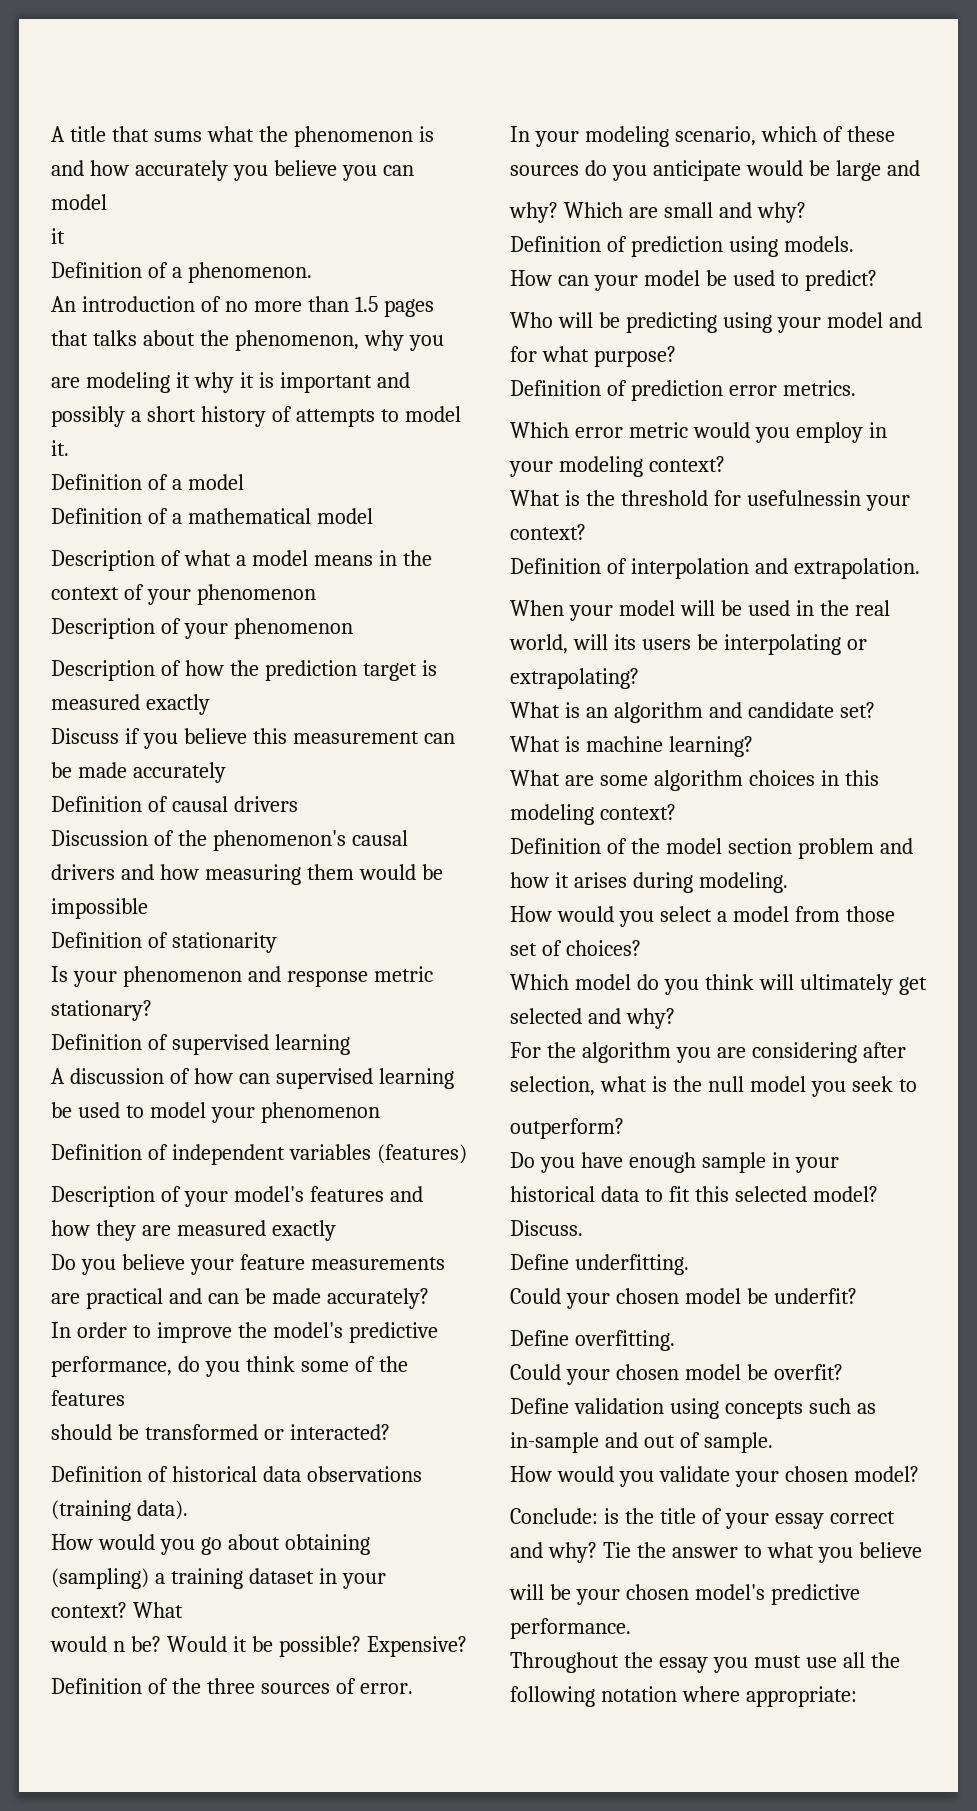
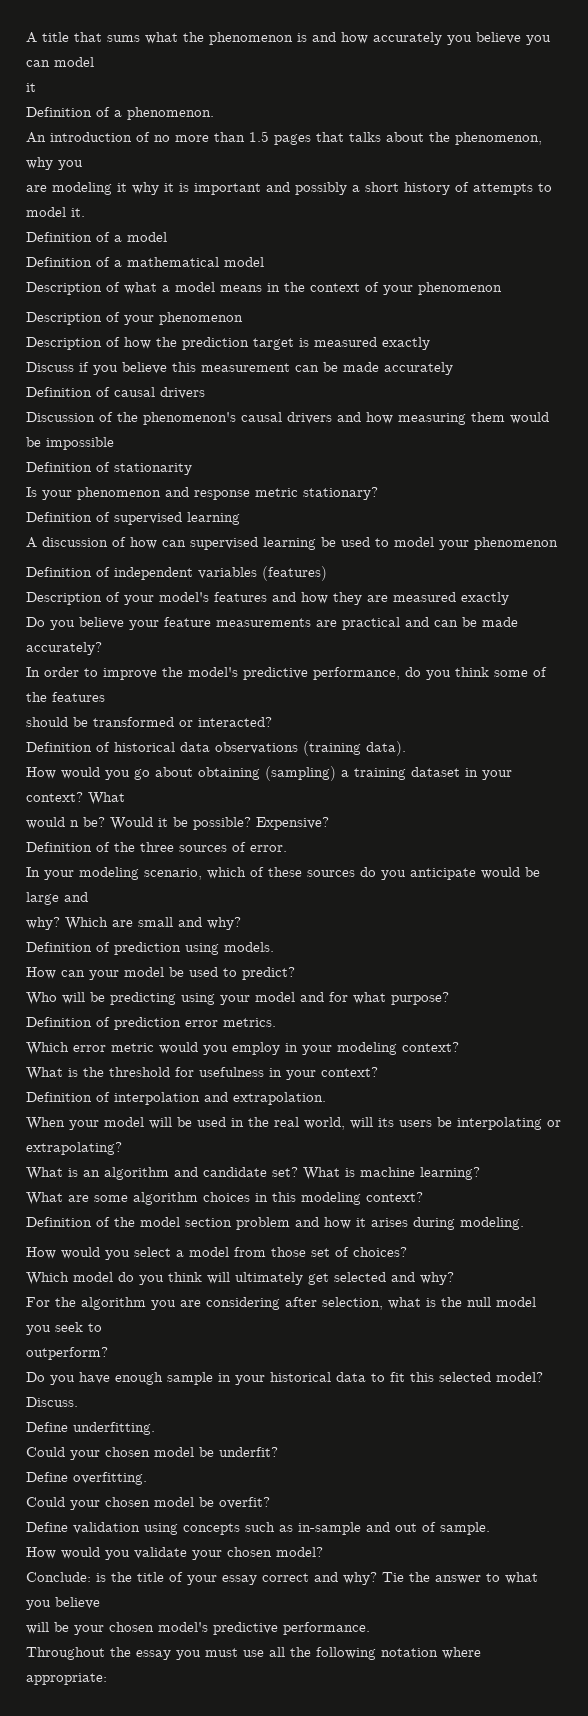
- What is the threshold for usefulnessin your context?
+ What is the threshold for usefulness in your context?

